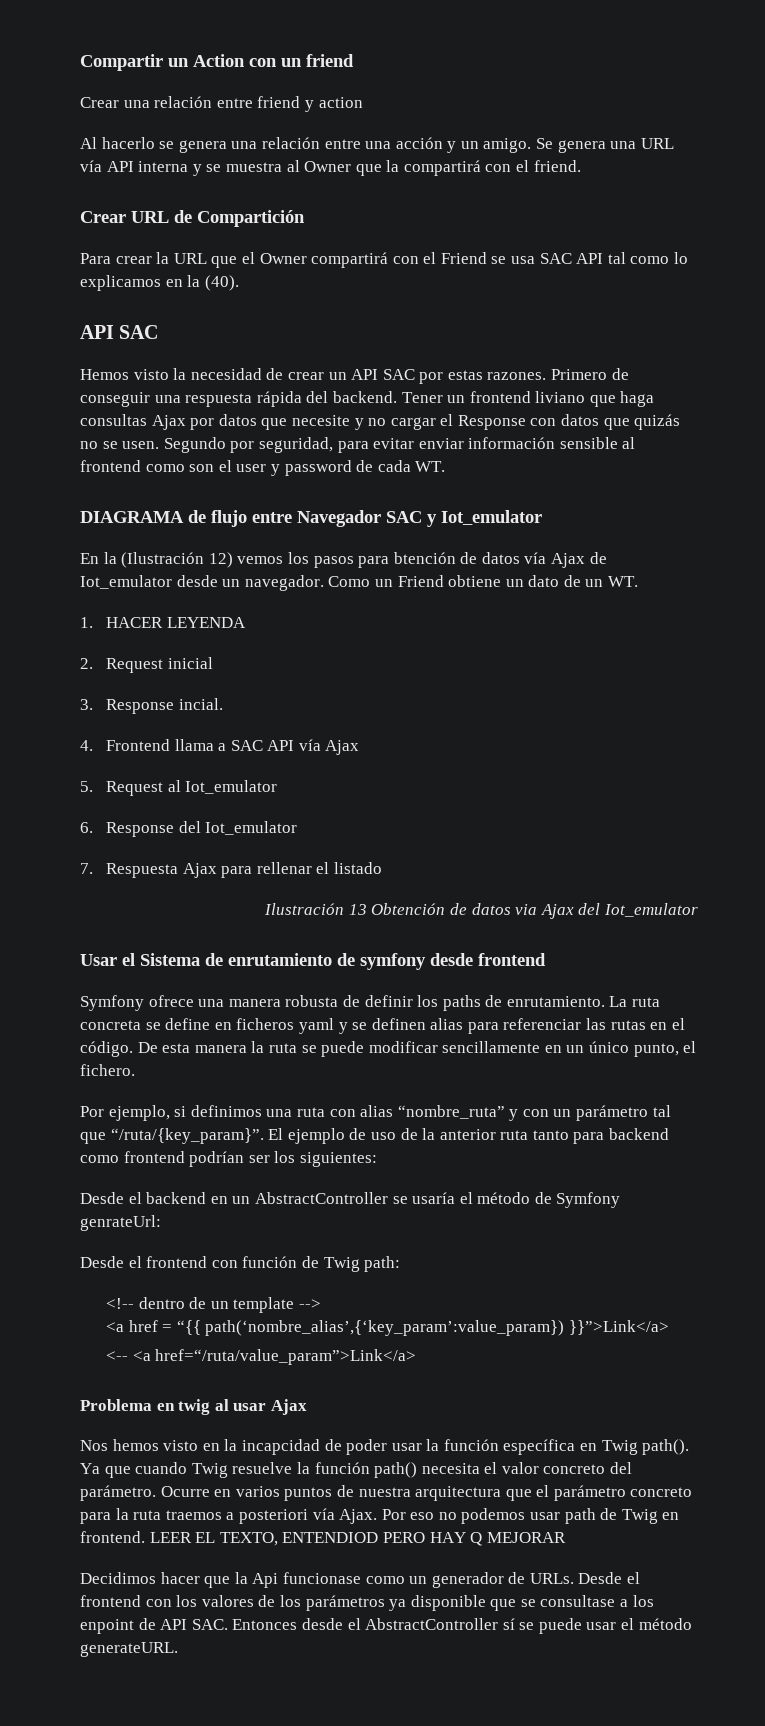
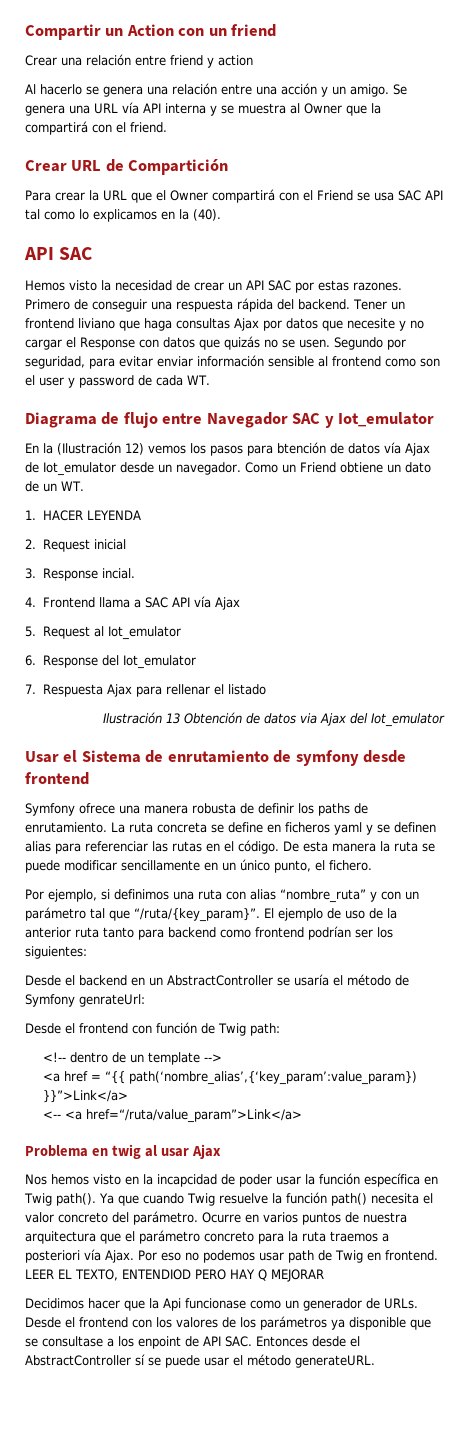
- DIAGRAMA de flujo entre Navegador SAC y Iot_emulator
+ Diagrama de flujo entre Navegador SAC y Iot_emulator

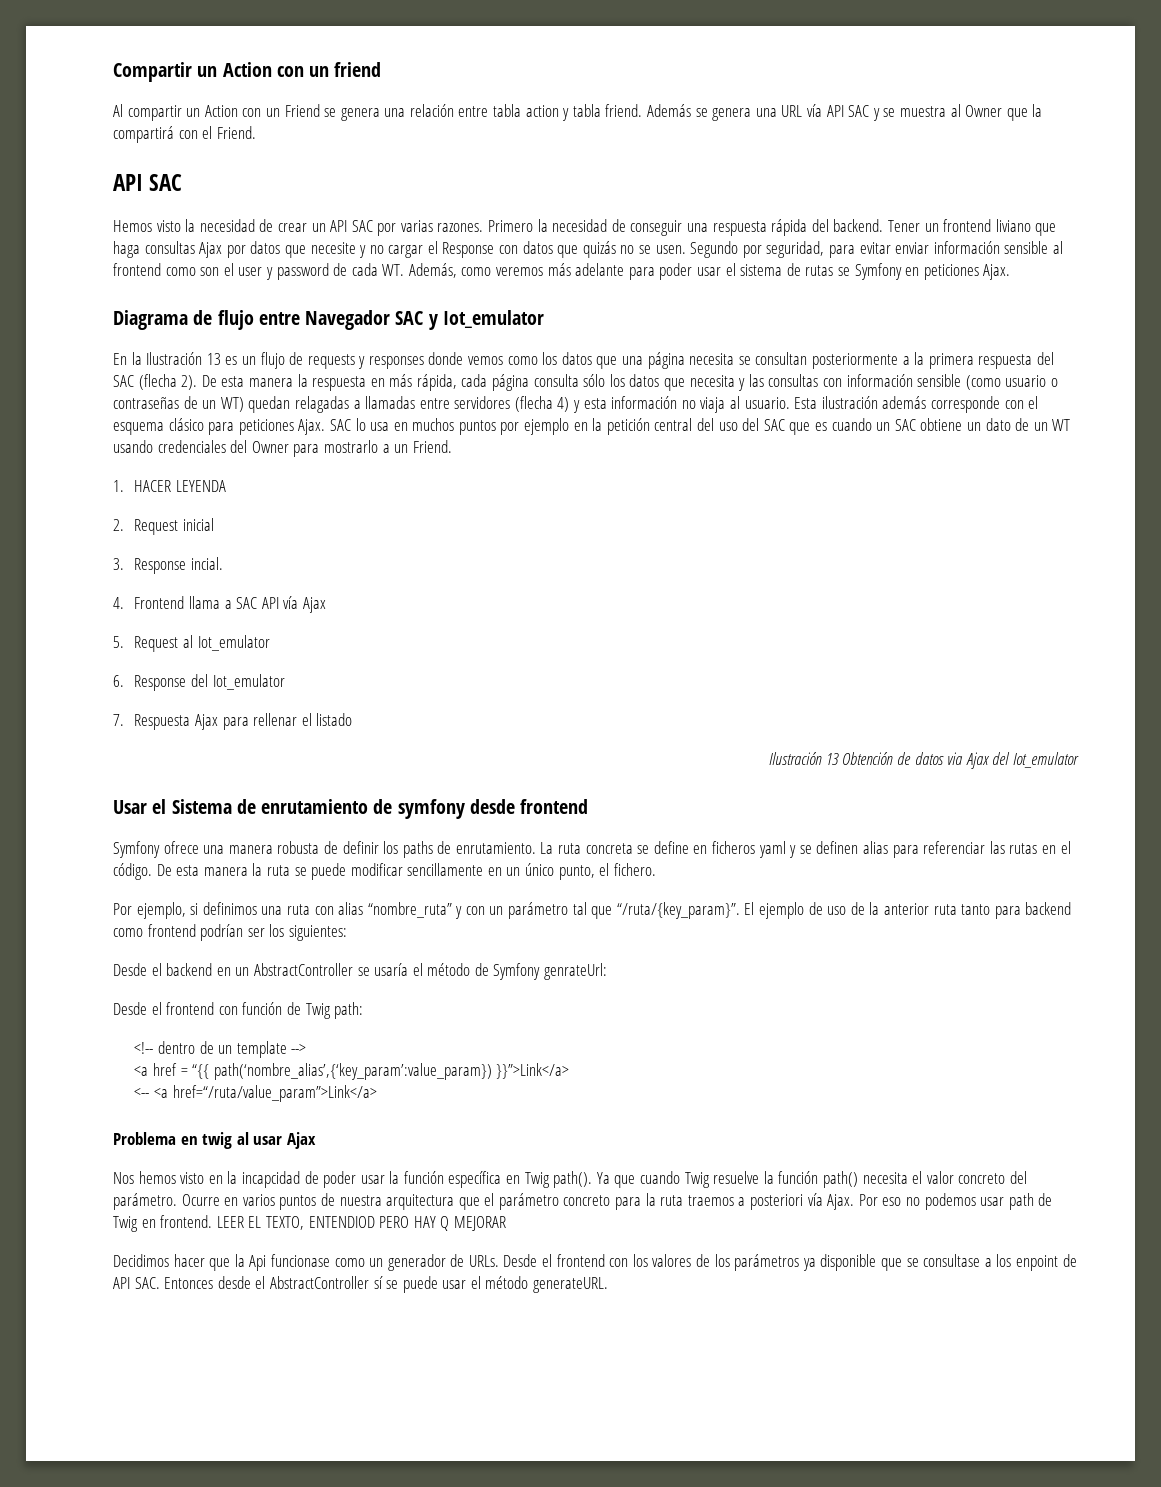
- Crear una relación entre friend y action
- Al hacerlo se genera una relación entre una acción y un amigo. Se genera una URL vía API interna y se muestra al Owner que la compartirá con el friend.
- Crear URL de Compartición
- Para crear la URL que el Owner compartirá con el Friend se usa SAC API tal como lo explicamos en la (40).
+ Al compartir un Action con un Friend se genera una relación entre tabla action y tabla friend. Además se genera una URL vía API SAC y se muestra al Owner que la compartirá con el Friend.
- Hemos visto la necesidad de crear un API SAC por estas razones.
+ Hemos visto la necesidad de crear un API SAC por varias razones.
- Primero de conseguir una respuesta rápida del backend.
+ Primero la necesidad de conseguir una respuesta rápida del backend.
- Segundo por seguridad, para evitar enviar información sensible al frontend como son el user y password de cada WT.
+ Segundo por seguridad, para evitar enviar información sensible al frontend como son el user y password de cada WT. Además, como veremos más adelante para poder usar el sistema de rutas se Symfony en peticiones Ajax.
- En la (Ilustración 12) vemos los pasos para btención de datos vía Ajax de Iot_emulator desde un navegador. Como un Friend obtiene un dato de un WT.
+ En la Ilustración 13 es un flujo de requests y responses donde vemos como los datos que una página necesita se consultan posteriormente a la primera respuesta del SAC (flecha 2). De esta manera la respuesta en más rápida, cada página consulta sólo los datos que necesita y las consultas con información sensible (como usuario o contraseñas de un WT) quedan relagadas a llamadas entre servidores (flecha 4) y esta información no viaja al usuario. Esta ilustración además corresponde con el esquema clásico para peticiones Ajax. SAC lo usa en muchos puntos por ejemplo en la petición central del uso del SAC que es cuando un SAC obtiene un dato de un WT usando credenciales del Owner para mostrarlo a un Friend.

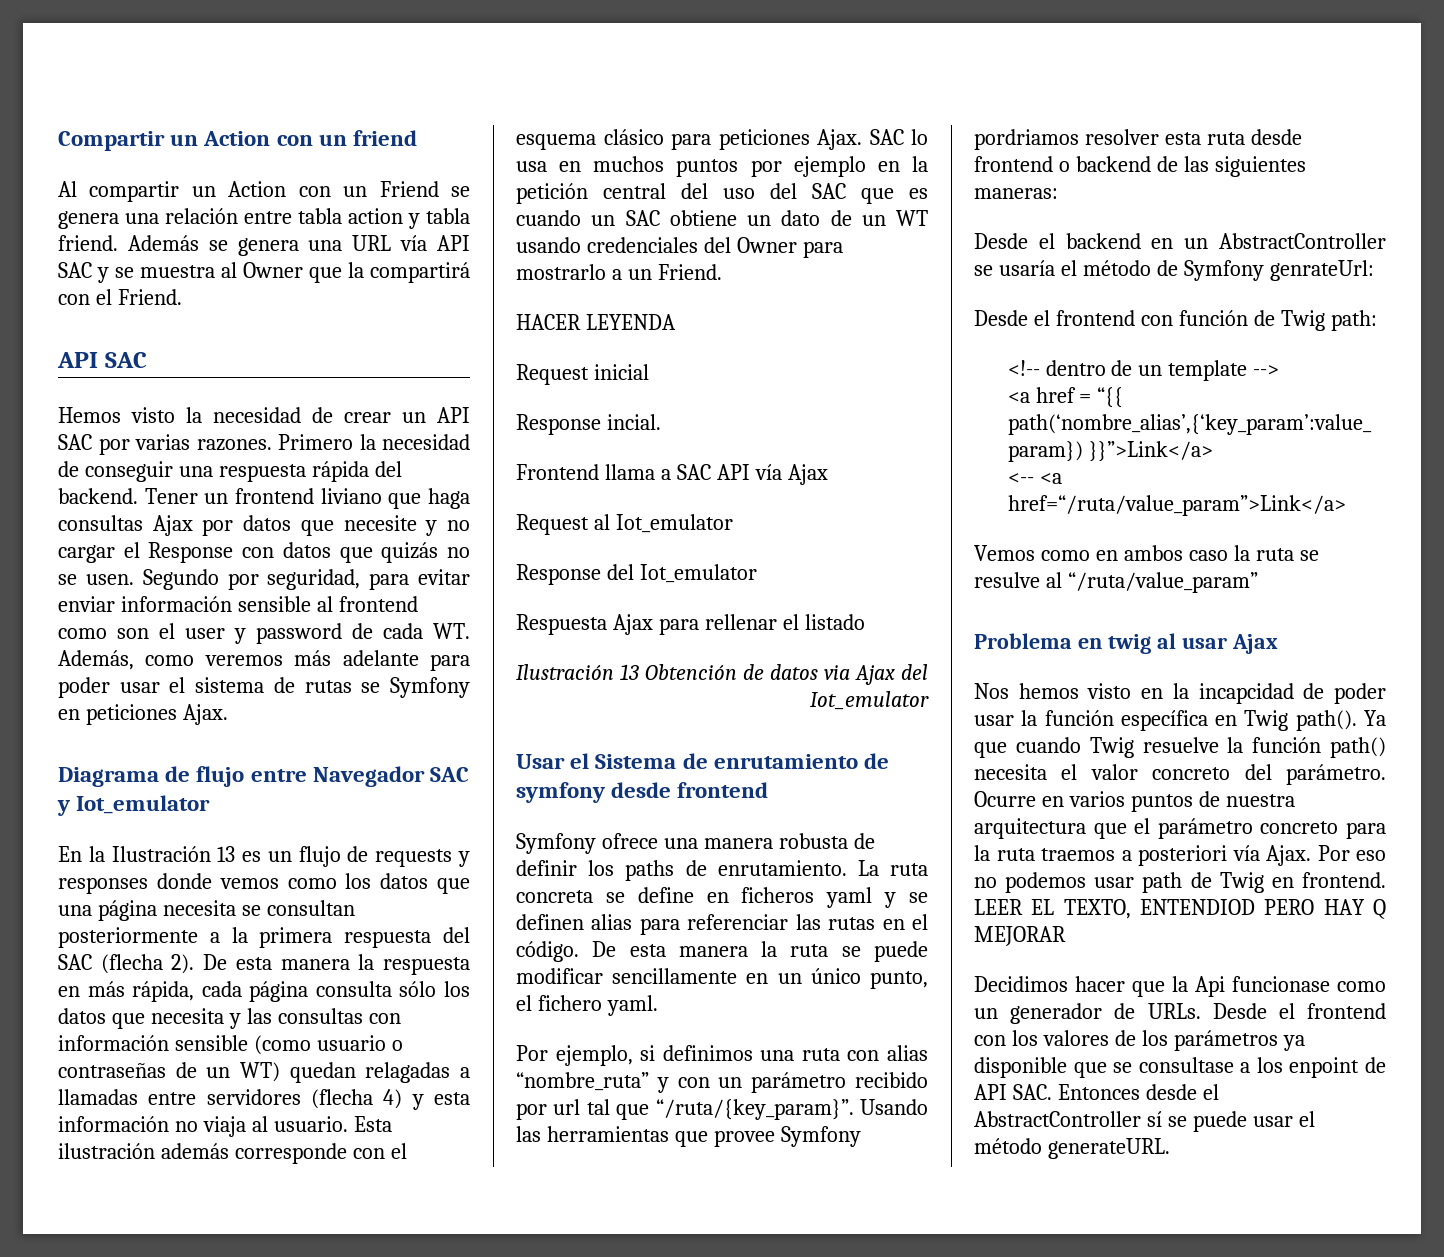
- 1. HACER LEYENDA
+ HACER LEYENDA
- 2. Request inicial
+ Request inicial
- 3. Response incial.
+ Response incial.
- 4. Frontend llama a SAC API vía Ajax
+ Frontend llama a SAC API vía Ajax
- 5. Request al Iot_emulator
+ Request al Iot_emulator
- 6. Response del Iot_emulator
+ Response del Iot_emulator
- 7. Respuesta Ajax para rellenar el listado
+ Respuesta Ajax para rellenar el listado
- De esta manera la ruta se puede modificar sencillamente en un único punto, el fichero.
+ De esta manera la ruta se puede modificar sencillamente en un único punto, el fichero yaml.
- Por ejemplo, si definimos una ruta con alias “nombre_ruta” y con un parámetro tal que “/ruta/{key_param}”. El ejemplo de uso de la anterior ruta tanto para backend como frontend podrían ser los siguientes:
+ Por ejemplo, si definimos una ruta con alias “nombre_ruta” y con un parámetro recibido por url tal que “/ruta/{key_param}”. Usando las herramientas que provee Symfony pordriamos resolver esta ruta desde frontend o backend de las siguientes maneras:
+ Vemos como en ambos caso la ruta se resulve al “/ruta/value_param”

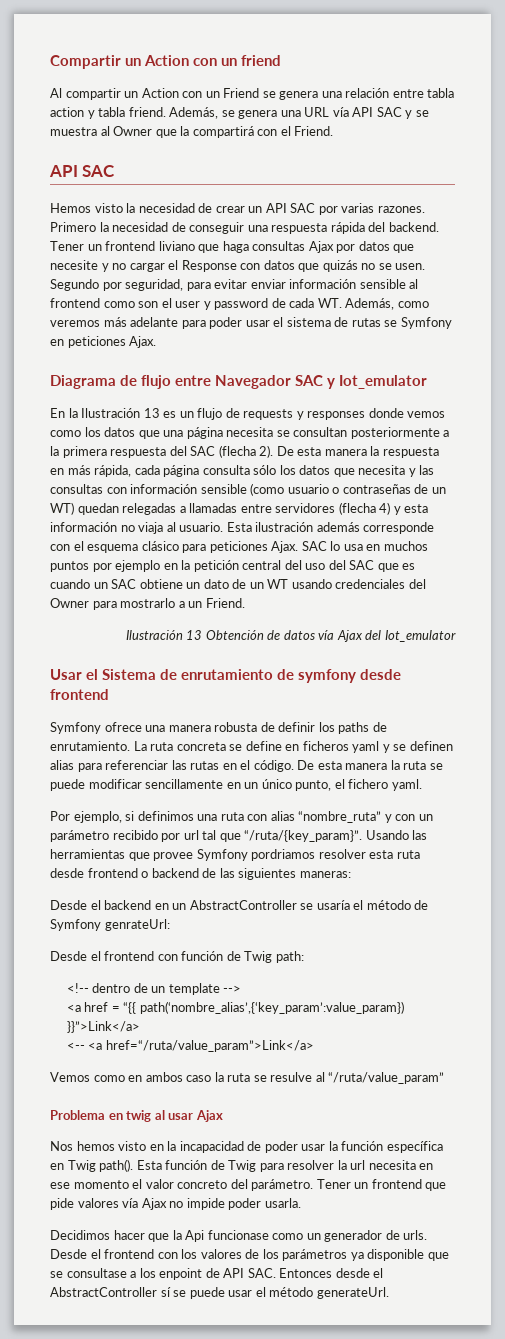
- Además se genera una URL vía API SAC y se muestra al Owner que la compartirá con el Friend.
+ Además, se genera una URL vía API SAC y se muestra al Owner que la compartirá con el Friend.
- De esta manera la respuesta en más rápida, cada página consulta sólo los datos que necesita y las consultas con información sensible (como usuario o contraseñas de un WT) quedan relagadas a llamadas entre servidores (flecha 4) y esta información no viaja al usuario.
+ De esta manera la respuesta en más rápida, cada página consulta sólo los datos que necesita y las consultas con información sensible (como usuario o contraseñas de un WT) quedan relegadas a llamadas entre servidores (flecha 4) y esta información no viaja al usuario.
- HACER LEYENDA
- Request inicial
- Response incial.
- Frontend llama a SAC API vía Ajax
- Request al Iot_emulator
- Response del Iot_emulator
- Respuesta Ajax para rellenar el listado
- Ilustración 13 Obtención de datos via Ajax del Iot_emulator
+ Ilustración 13 Obtención de datos vía Ajax del Iot_emulator
- Nos hemos visto en la incapcidad de poder usar la función específica en Twig path().
+ Nos hemos visto en la incapacidad de poder usar la función específica en Twig path().
- Ya que cuando Twig resuelve la función path() necesita el valor concreto del parámetro.
+ Esta función de Twig para resolver la url necesita en ese momento el valor concreto del parámetro.
- Ocurre en varios puntos de nuestra arquitectura que el parámetro concreto para la ruta traemos a posteriori vía Ajax. Por eso no podemos usar path de Twig en frontend. LEER EL TEXTO, ENTENDIOD PERO HAY Q MEJORAR
+ Tener un frontend que pide valores vía Ajax no impide poder usarla.
- Decidimos hacer que la Api funcionase como un generador de URLs.
+ Decidimos hacer que la Api funcionase como un generador de urls.
- Desde el frontend con los valores de los parámetros ya disponible que se consultase a los enpoint de API SAC. Entonces desde el AbstractController sí se puede usar el método generateURL.
+ Desde el frontend con los valores de los parámetros ya disponible que se consultase a los enpoint de API SAC. Entonces desde el AbstractController sí se puede usar el método generateUrl.

